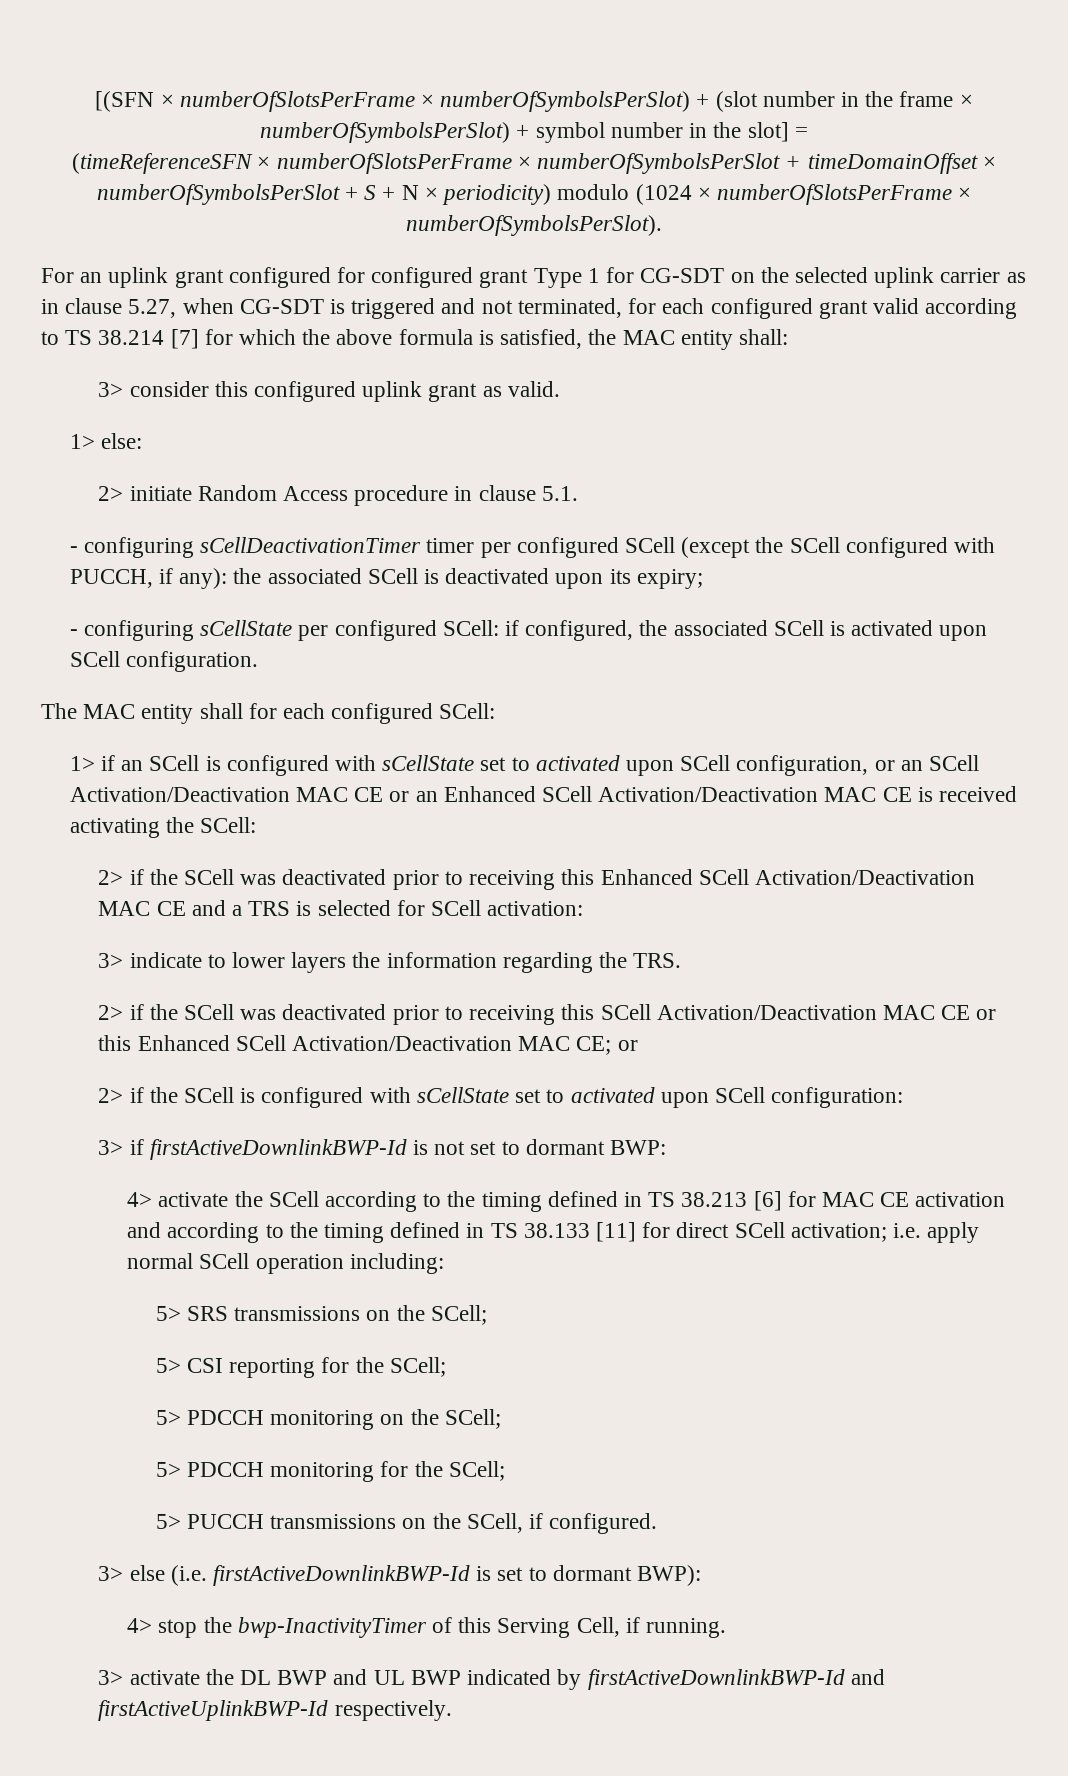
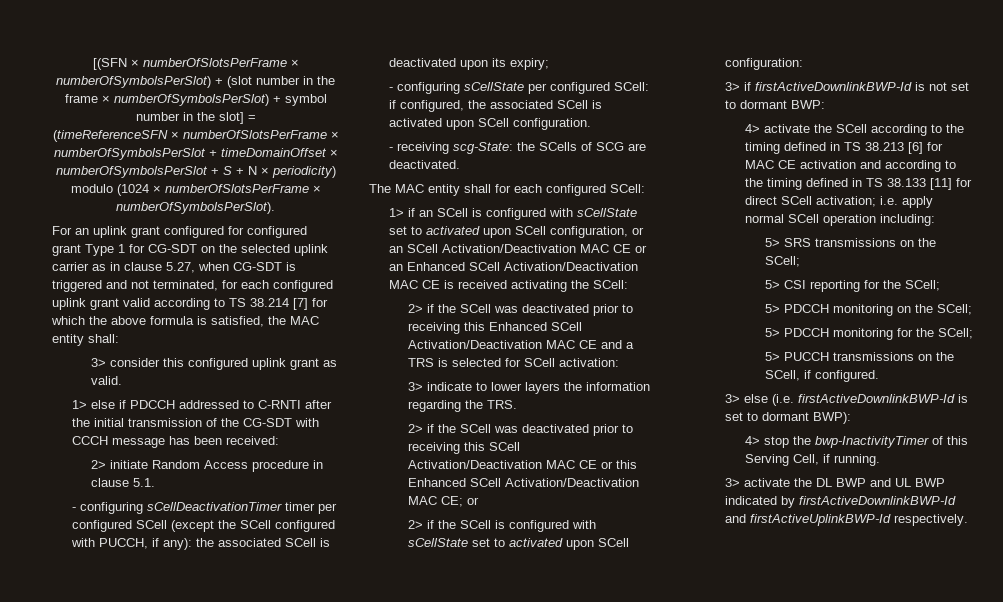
- For an uplink grant configured for configured grant Type 1 for CG-SDT on the selected uplink carrier as in clause 5.27, when CG-SDT is triggered and not terminated, for each configured grant valid according to TS 38.214 [7] for which the above formula is satisfied, the MAC entity shall:
+ For an uplink grant configured for configured grant Type 1 for CG-SDT on the selected uplink carrier as in clause 5.27, when CG-SDT is triggered and not terminated, for each configured uplink grant valid according to TS 38.214 [7] for which the above formula is satisfied, the MAC entity shall:
- 1> else:
+ 1> else if PDCCH addressed to C-RNTI after the initial transmission of the CG-SDT with CCCH message has been received:
+ - receiving scg-State: the SCells of SCG are deactivated.

